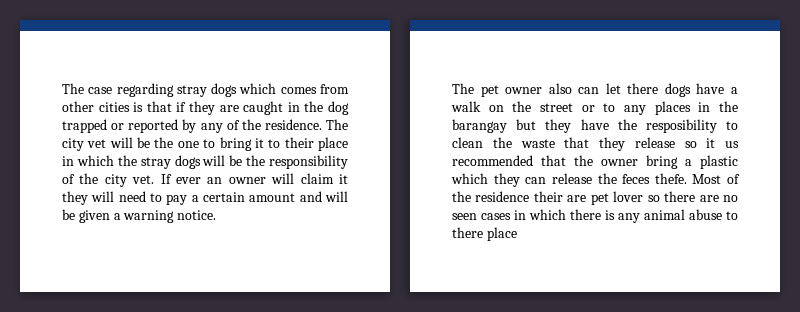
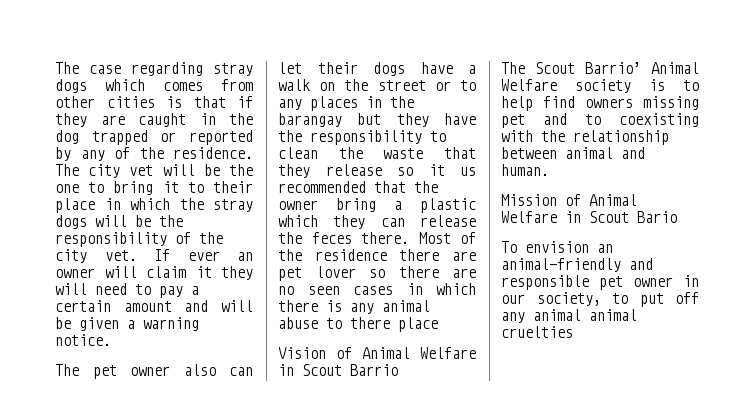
- The pet owner also can let there dogs have a walk on the street or to any places in the barangay but they have the resposibility to clean the waste that they release so it us recommended that the owner bring a plastic which they can release the feces thefe.
+ The pet owner also can let their dogs have a walk on the street or to any places in the barangay but they have the responsibility to clean the waste that they release so it us recommended that the owner bring a plastic which they can release the feces there.
- Most of the residence their are pet lover so there are no seen cases in which there is any animal abuse to there place
+ Most of the residence there are pet lover so there are no seen cases in which there is any animal abuse to there place
+ Vision of Animal Welfare in Scout Barrio
+ The Scout Barrio’ Animal Welfare society is to help find owners missing pet and to coexisting with the relationship between animal and human.
+ Mission of Animal Welfare in Scout Bario
+ To envision an animal-friendly and responsible pet owner in our society, to put off any animal animal cruelties

